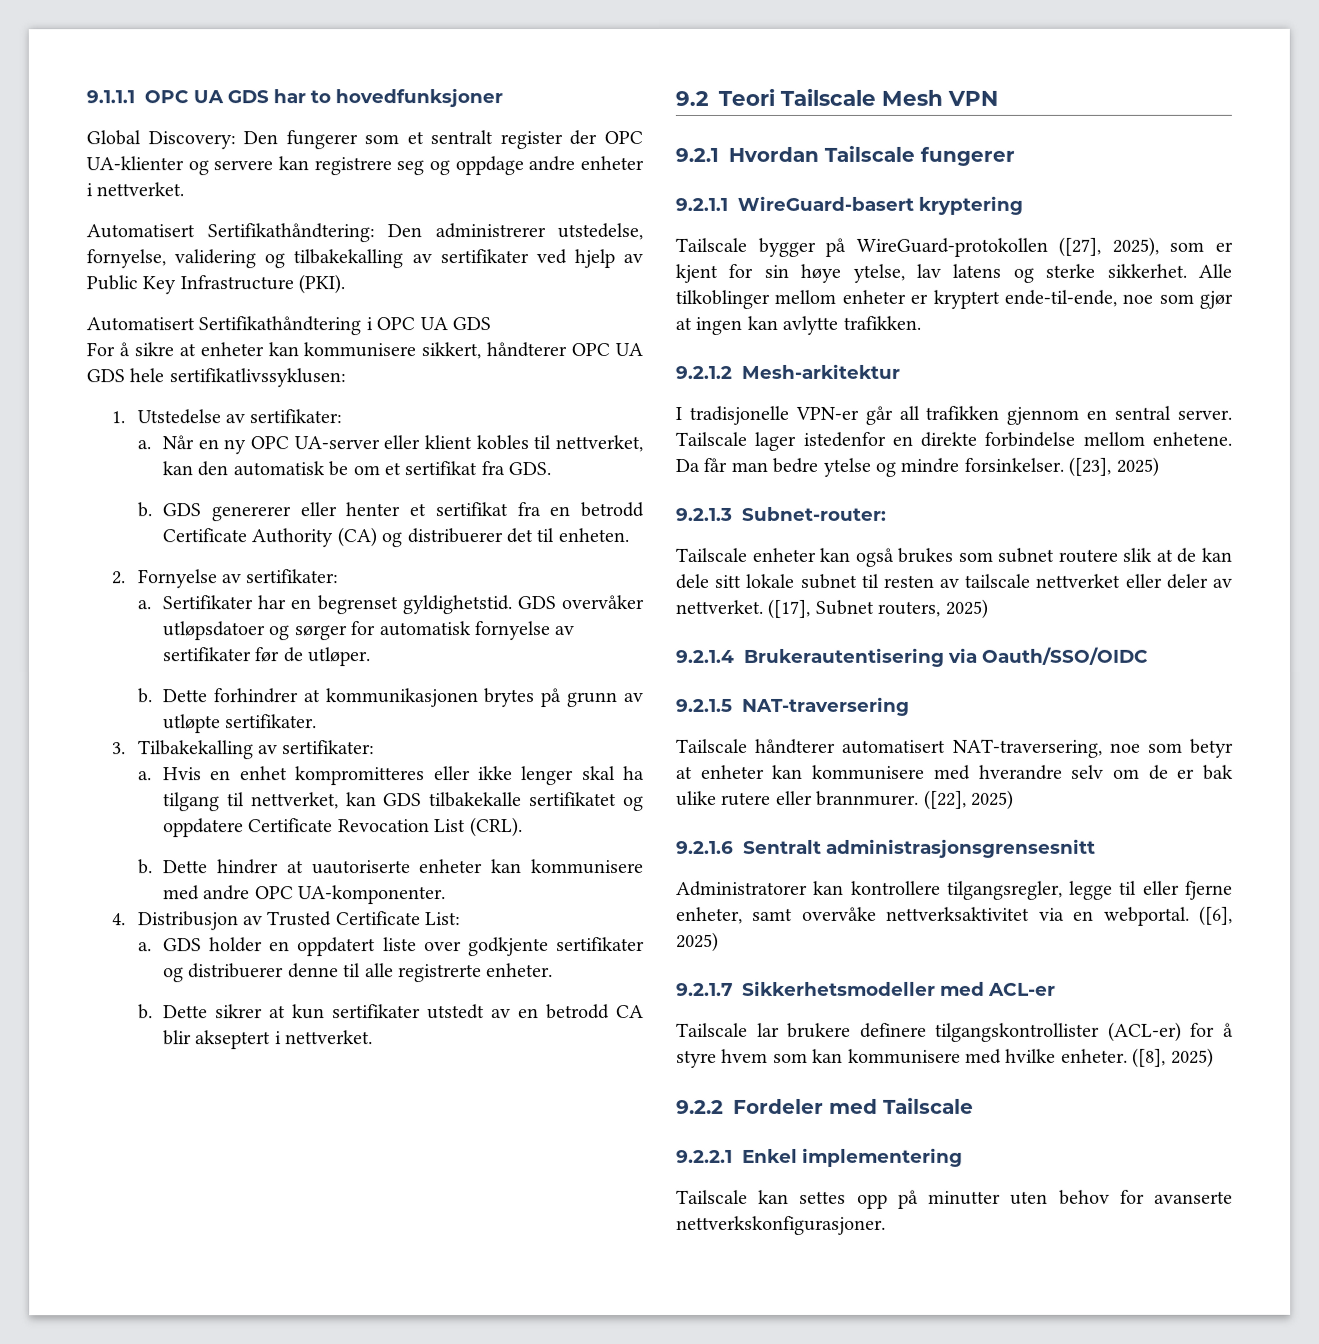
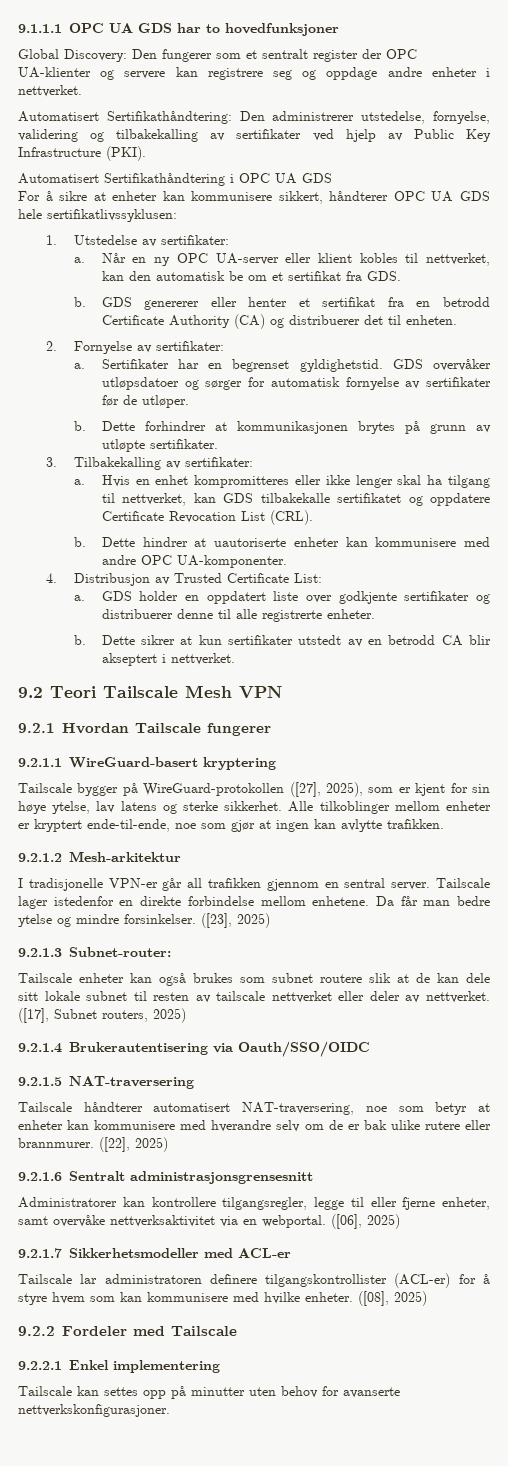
- ([6], 2025)
+ ([06], 2025)
- Tailscale lar brukere definere tilgangskontrollister (ACL-er) for å styre hvem som kan kommunisere med hvilke enheter.
+ Tailscale lar administratoren definere tilgangskontrollister (ACL-er) for å styre hvem som kan kommunisere med hvilke enheter.
- ([8], 2025)
+ ([08], 2025)

